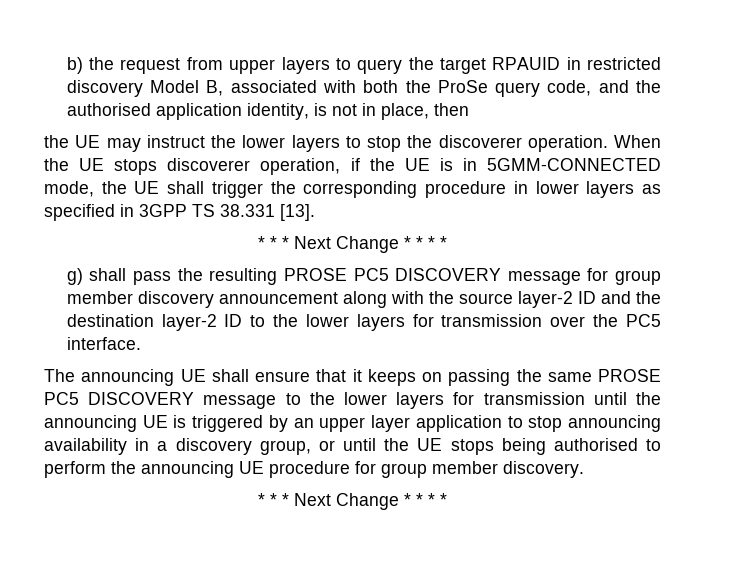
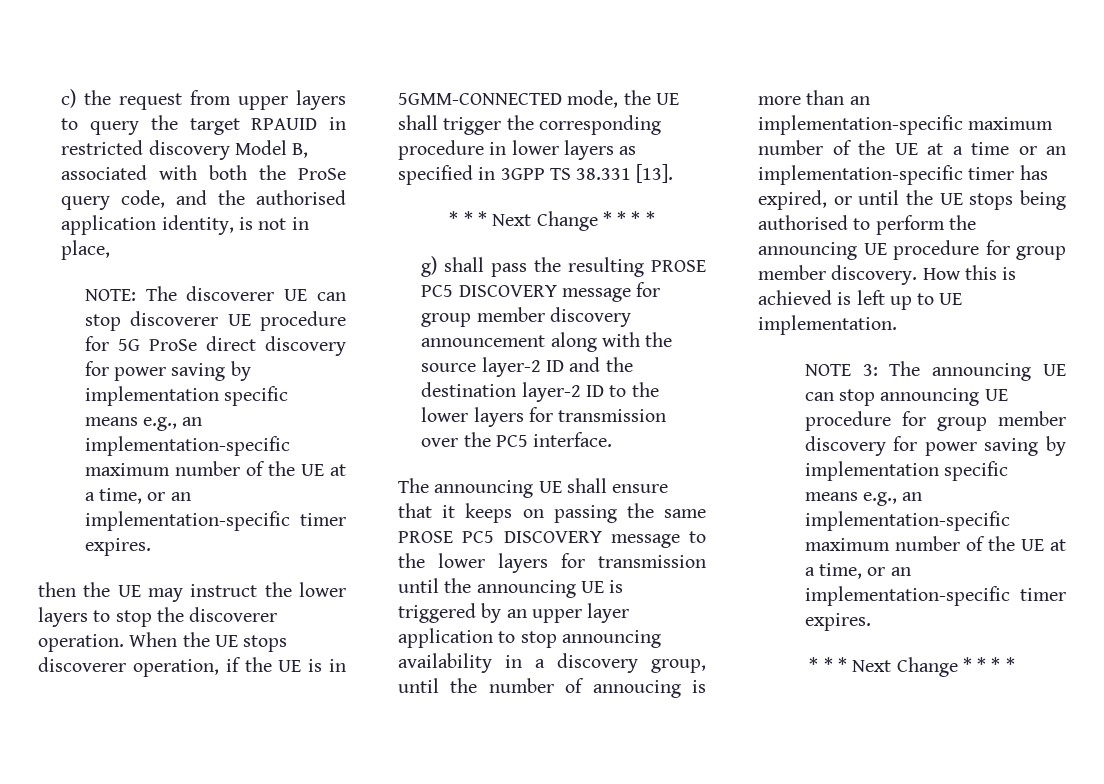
- b) the request from upper layers to query the target RPAUID in restricted discovery Model B, associated with both the ProSe query code, and the authorised application identity, is not in place, then
- the UE may instruct the lower layers to stop the discoverer operation.
+ c) the request from upper layers to query the target RPAUID in restricted discovery Model B, associated with both the ProSe query code, and the authorised application identity, is not in place,
+ NOTE: The discoverer UE can stop discoverer UE procedure for 5G ProSe direct discovery for power saving by implementation specific means e.g., an implementation-specific maximum number of the UE at a time, or an implementation-specific timer expires.
+ then the UE may instruct the lower layers to stop the discoverer operation.
- The announcing UE shall ensure that it keeps on passing the same PROSE PC5 DISCOVERY message to the lower layers for transmission until the announcing UE is triggered by an upper layer application to stop announcing availability in a discovery group, or until the UE stops being authorised to perform the announcing UE procedure for group member discovery.
+ The announcing UE shall ensure that it keeps on passing the same PROSE PC5 DISCOVERY message to the lower layers for transmission until the announcing UE is triggered by an upper layer application to stop announcing availability in a discovery group, until the number of annoucing is more than an implementation-specific maximum number of the UE at a time or an implementation-specific timer has expired, or until the UE stops being authorised to perform the announcing UE procedure for group member discovery. How this is achieved is left up to UE implementation.
+ NOTE 3: The announcing UE can stop announcing UE procedure for group member discovery for power saving by implementation specific means e.g., an implementation-specific maximum number of the UE at a time, or an implementation-specific timer expires.

